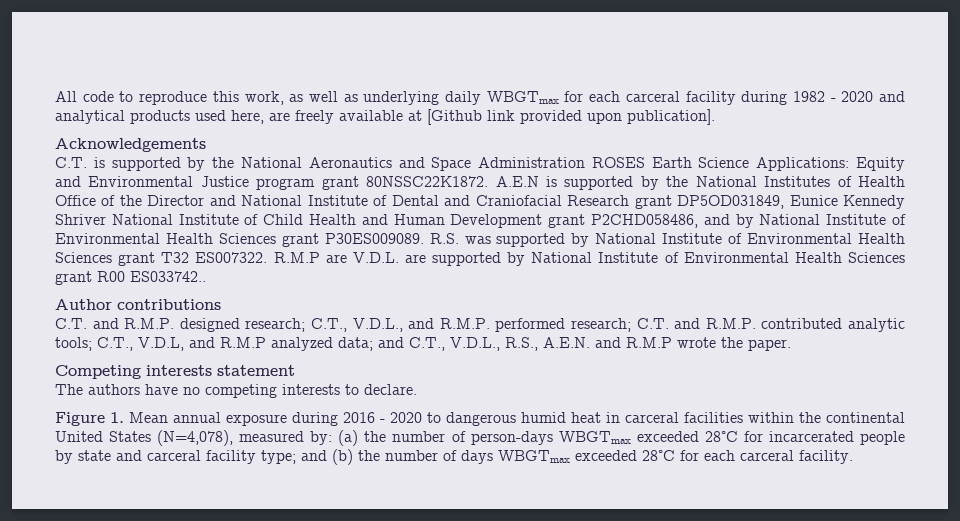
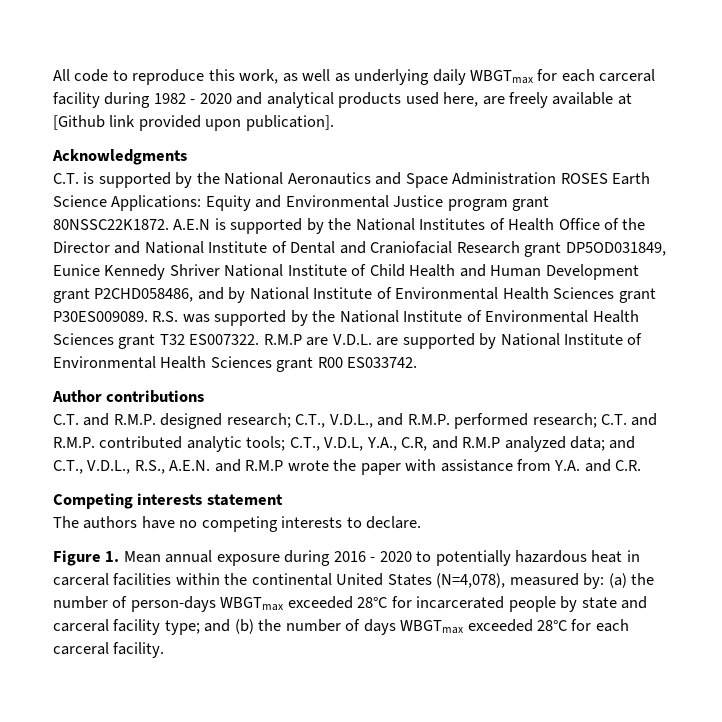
- Acknowledgements
+ Acknowledgments
- R.S. was supported by National Institute of Environmental Health Sciences grant T32 ES007322.
+ R.S. was supported by the National Institute of Environmental Health Sciences grant T32 ES007322.
- R.M.P are V.D.L. are supported by National Institute of Environmental Health Sciences grant R00 ES033742..
+ R.M.P are V.D.L. are supported by National Institute of Environmental Health Sciences grant R00 ES033742.
- C.T. and R.M.P. designed research; C.T., V.D.L., and R.M.P. performed research; C.T. and R.M.P. contributed analytic tools; C.T., V.D.L, and R.M.P analyzed data; and C.T., V.D.L., R.S., A.E.N. and R.M.P wrote the paper.
+ C.T. and R.M.P. designed research; C.T., V.D.L., and R.M.P. performed research; C.T. and R.M.P. contributed analytic tools; C.T., V.D.L, Y.A., C.R, and R.M.P analyzed data; and C.T., V.D.L., R.S., A.E.N. and R.M.P wrote the paper with assistance from Y.A. and C.R.
- Figure 1. Mean annual exposure during 2016 - 2020 to dangerous humid heat in carceral facilities within the continental United States (N=4,078), measured by: (a) the number of person-days WBGTmax exceeded 28°C for incarcerated people by state and carceral facility type; and (b) the number of days WBGTmax exceeded 28°C for each carceral facility.
+ Figure 1. Mean annual exposure during 2016 - 2020 to potentially hazardous heat in carceral facilities within the continental United States (N=4,078), measured by: (a) the number of person-days WBGTmax exceeded 28°C for incarcerated people by state and carceral facility type; and (b) the number of days WBGTmax exceeded 28°C for each carceral facility.

